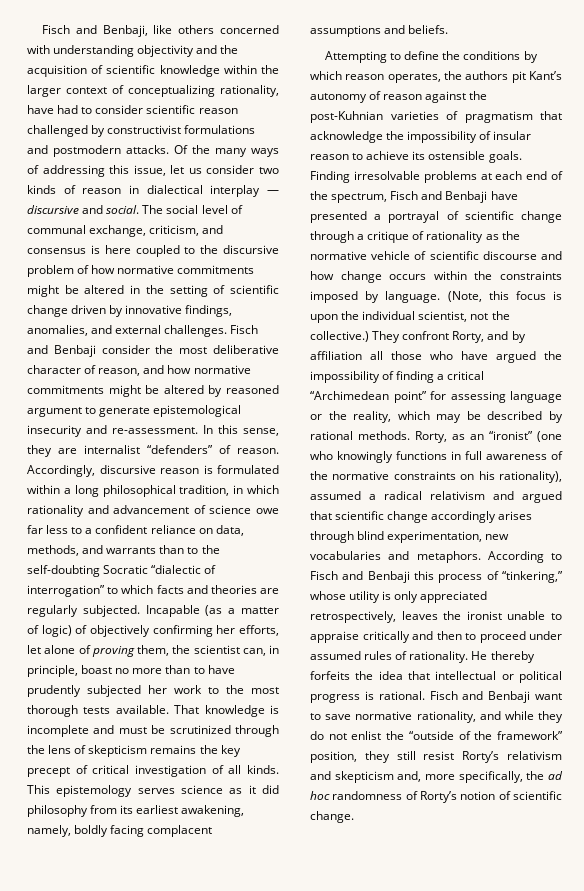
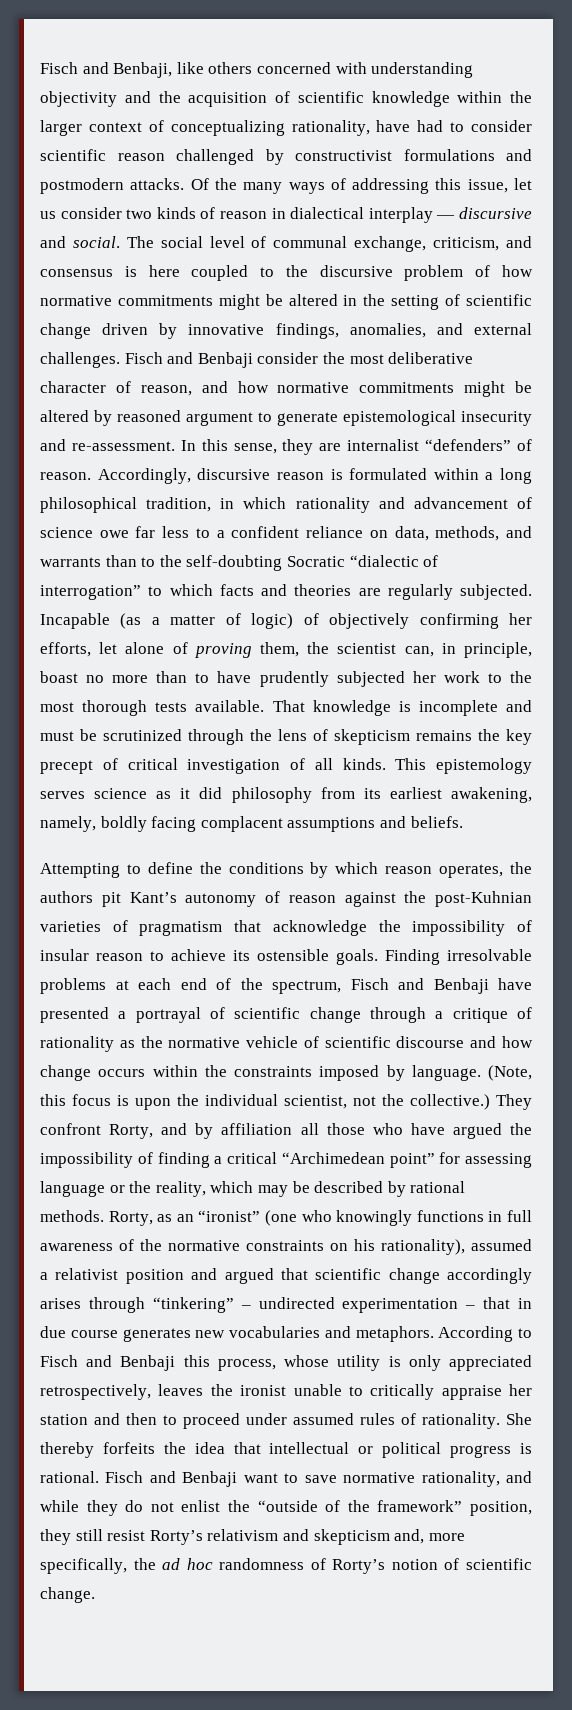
- Rorty, as an “ironist” (one who knowingly functions in full awareness of the normative constraints on his rationality), assumed a radical relativism and argued that scientific change accordingly arises through blind experimentation, new vocabularies and metaphors.
+ Rorty, as an “ironist” (one who knowingly functions in full awareness of the normative constraints on his rationality), assumed a relativist position and argued that scientific change accordingly arises through “tinkering” – undirected experimentation – that in due course generates new vocabularies and metaphors.
- According to Fisch and Benbaji this process of “tinkering,” whose utility is only appreciated retrospectively, leaves the ironist unable to appraise critically and then to proceed under assumed rules of rationality.
+ According to Fisch and Benbaji this process, whose utility is only appreciated retrospectively, leaves the ironist unable to critically appraise her station and then to proceed under assumed rules of rationality.
- He thereby forfeits the idea that intellectual or political progress is rational.
+ She thereby forfeits the idea that intellectual or political progress is rational.

